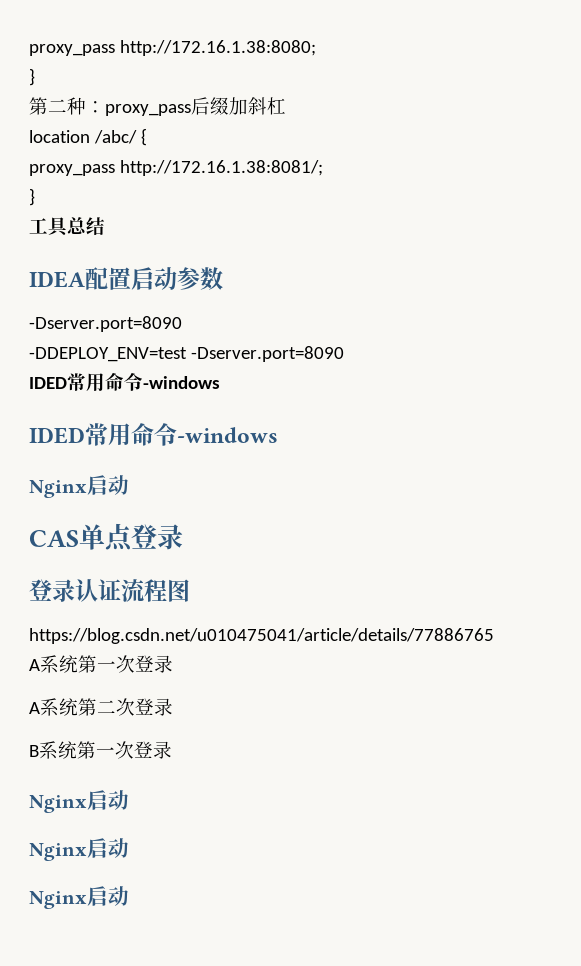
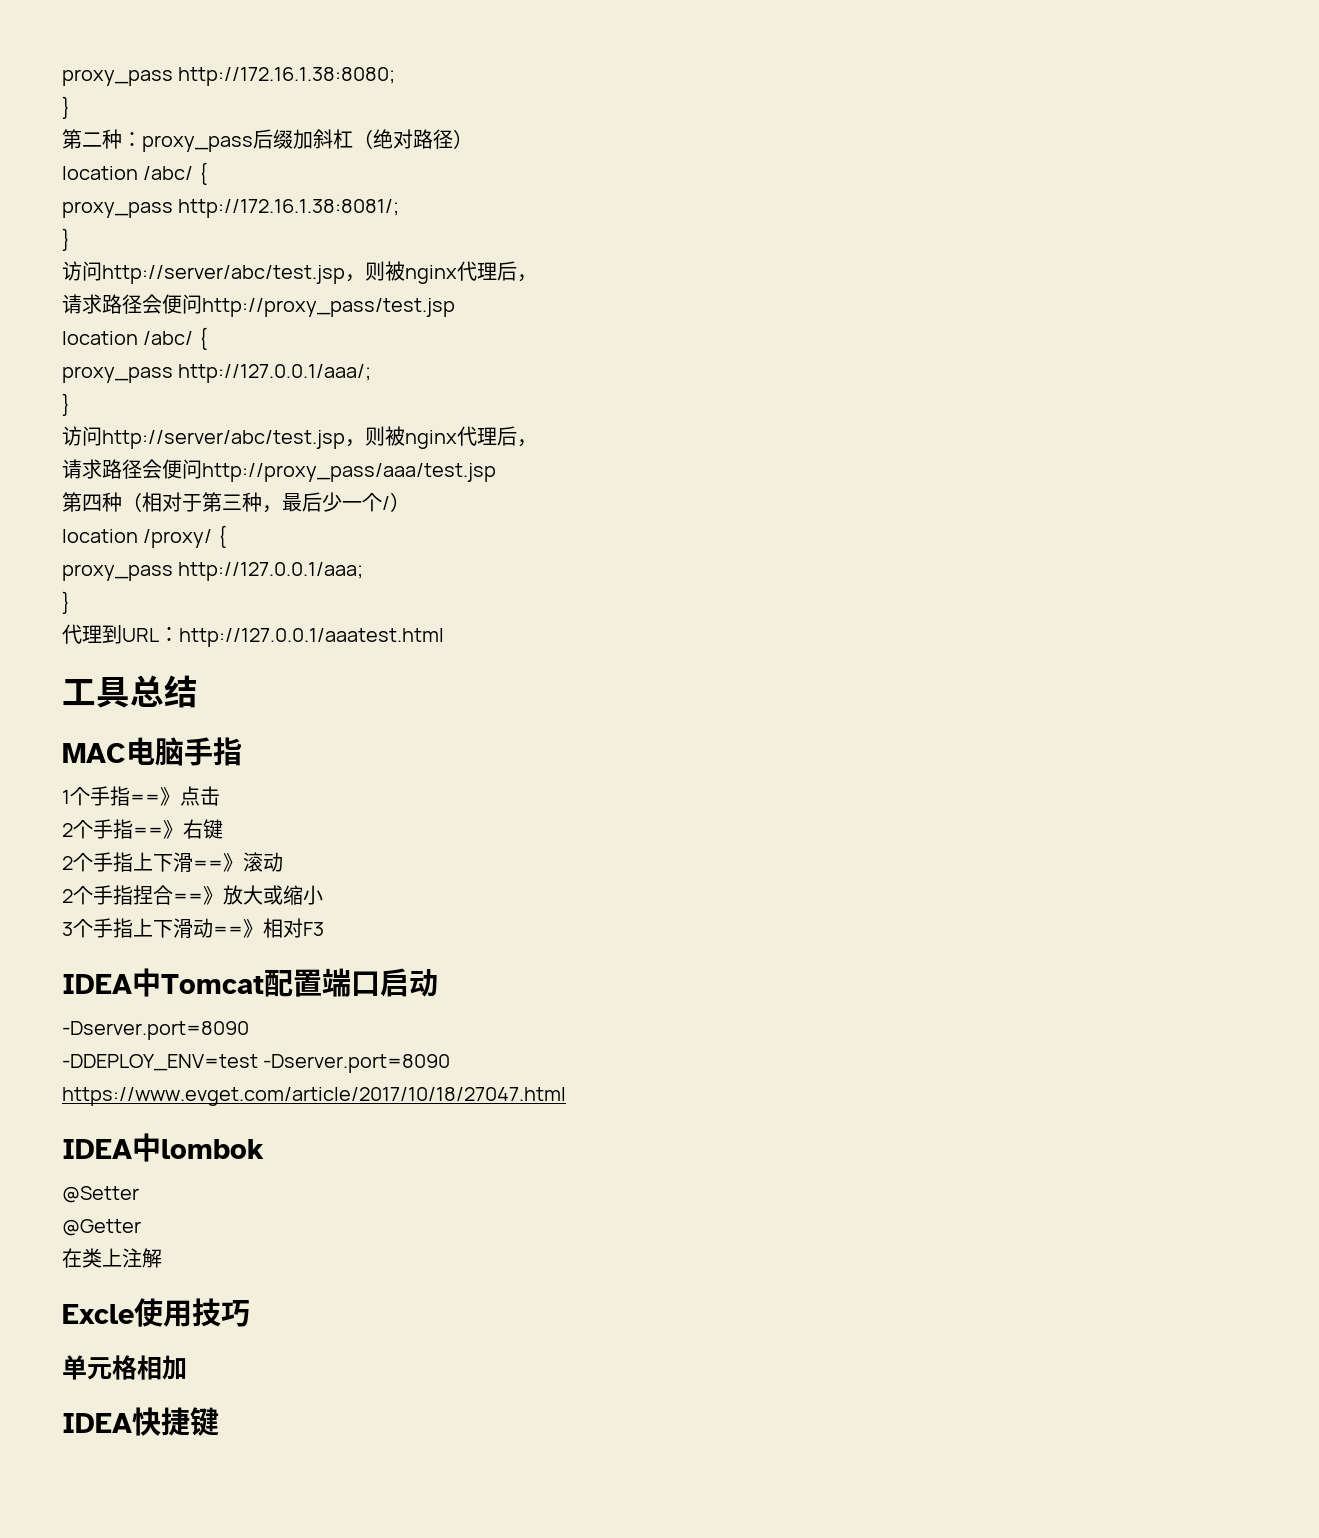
- 第二种：proxy_pass后缀加斜杠
+ 第二种：proxy_pass后缀加斜杠（绝对路径）
  proxy_pass http://172.16.1.38:8081/;
  }
+ 访问http://server/abc/test.jsp，则被nginx代理后，
+ 请求路径会便问http://proxy_pass/test.jsp
+ location /abc/ {
+ proxy_pass http://127.0.0.1/aaa/;
+ }
+ 访问http://server/abc/test.jsp，则被nginx代理后，
+ 请求路径会便问http://proxy_pass/aaa/test.jsp
+ 第四种（相对于第三种，最后少一个/）
+ location /proxy/ {
+ proxy_pass http://127.0.0.1/aaa;
+ }
+ 代理到URL：http://127.0.0.1/aaatest.html
  工具总结
- IDEA配置启动参数
+ MAC电脑手指
+ 1个手指==》点击
+ 2个手指==》右键
+ 2个手指上下滑==》滚动
+ 2个手指捏合==》放大或缩小
+ 3个手指上下滑动==》相对F3
+ IDEA中Tomcat配置端口启动
  -DDEPLOY_ENV=test -Dserver.port=8090
- IDED常用命令-windows
- IDED常用命令-windows
- Nginx启动
- CAS单点登录
- 登录认证流程图
- https://blog.csdn.net/u010475041/article/details/77886765
- A系统第一次登录
- A系统第二次登录
- B系统第一次登录
- Nginx启动
- Nginx启动
- Nginx启动
+ https://www.evget.com/article/2017/10/18/27047.html
+ IDEA中lombok
+ @Setter
+ @Getter
+ 在类上注解
+ Excle使用技巧
+ 单元格相加
+ IDEA快捷键

